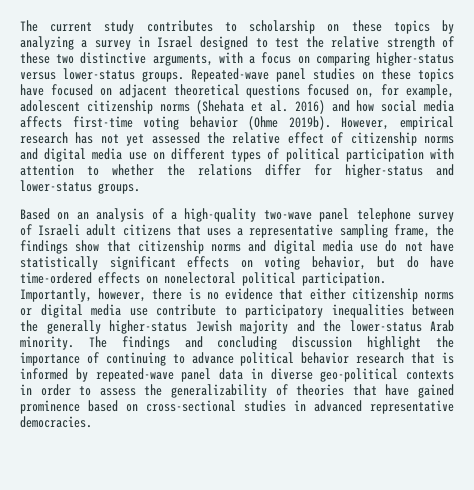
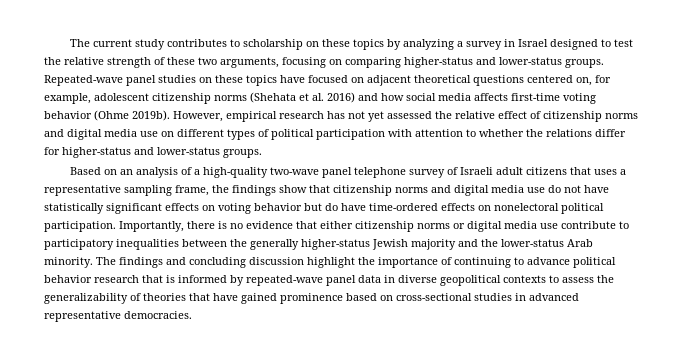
- The current study contributes to scholarship on these topics by analyzing a survey in Israel designed to test the relative strength of these two distinctive arguments, with a focus on comparing higher-status versus lower-status groups.
+ The current study contributes to scholarship on these topics by analyzing a survey in Israel designed to test the relative strength of these two arguments, focusing on comparing higher-status and lower-status groups.
- Repeated-wave panel studies on these topics have focused on adjacent theoretical questions focused on, for example, adolescent citizenship norms (Shehata et al. 2016) and how social media affects first-time voting behavior (Ohme 2019b).
+ Repeated-wave panel studies on these topics have focused on adjacent theoretical questions centered on, for example, adolescent citizenship norms (Shehata et al. 2016) and how social media affects first-time voting behavior (Ohme 2019b).
- Based on an analysis of a high-quality two-wave panel telephone survey of Israeli adult citizens that uses a representative sampling frame, the findings show that citizenship norms and digital media use do not have statistically significant effects on voting behavior, but do have time-ordered effects on nonelectoral political participation.
+ Based on an analysis of a high-quality two-wave panel telephone survey of Israeli adult citizens that uses a representative sampling frame, the findings show that citizenship norms and digital media use do not have statistically significant effects on voting behavior but do have time-ordered effects on nonelectoral political participation.
- Importantly, however, there is no evidence that either citizenship norms or digital media use contribute to participatory inequalities between the generally higher-status Jewish majority and the lower-status Arab minority.
+ Importantly, there is no evidence that either citizenship norms or digital media use contribute to participatory inequalities between the generally higher-status Jewish majority and the lower-status Arab minority.
- The findings and concluding discussion highlight the importance of continuing to advance political behavior research that is informed by repeated-wave panel data in diverse geo-political contexts in order to assess the generalizability of theories that have gained prominence based on cross-sectional studies in advanced representative democracies.
+ The findings and concluding discussion highlight the importance of continuing to advance political behavior research that is informed by repeated-wave panel data in diverse geopolitical contexts to assess the generalizability of theories that have gained prominence based on cross-sectional studies in advanced representative democracies.

